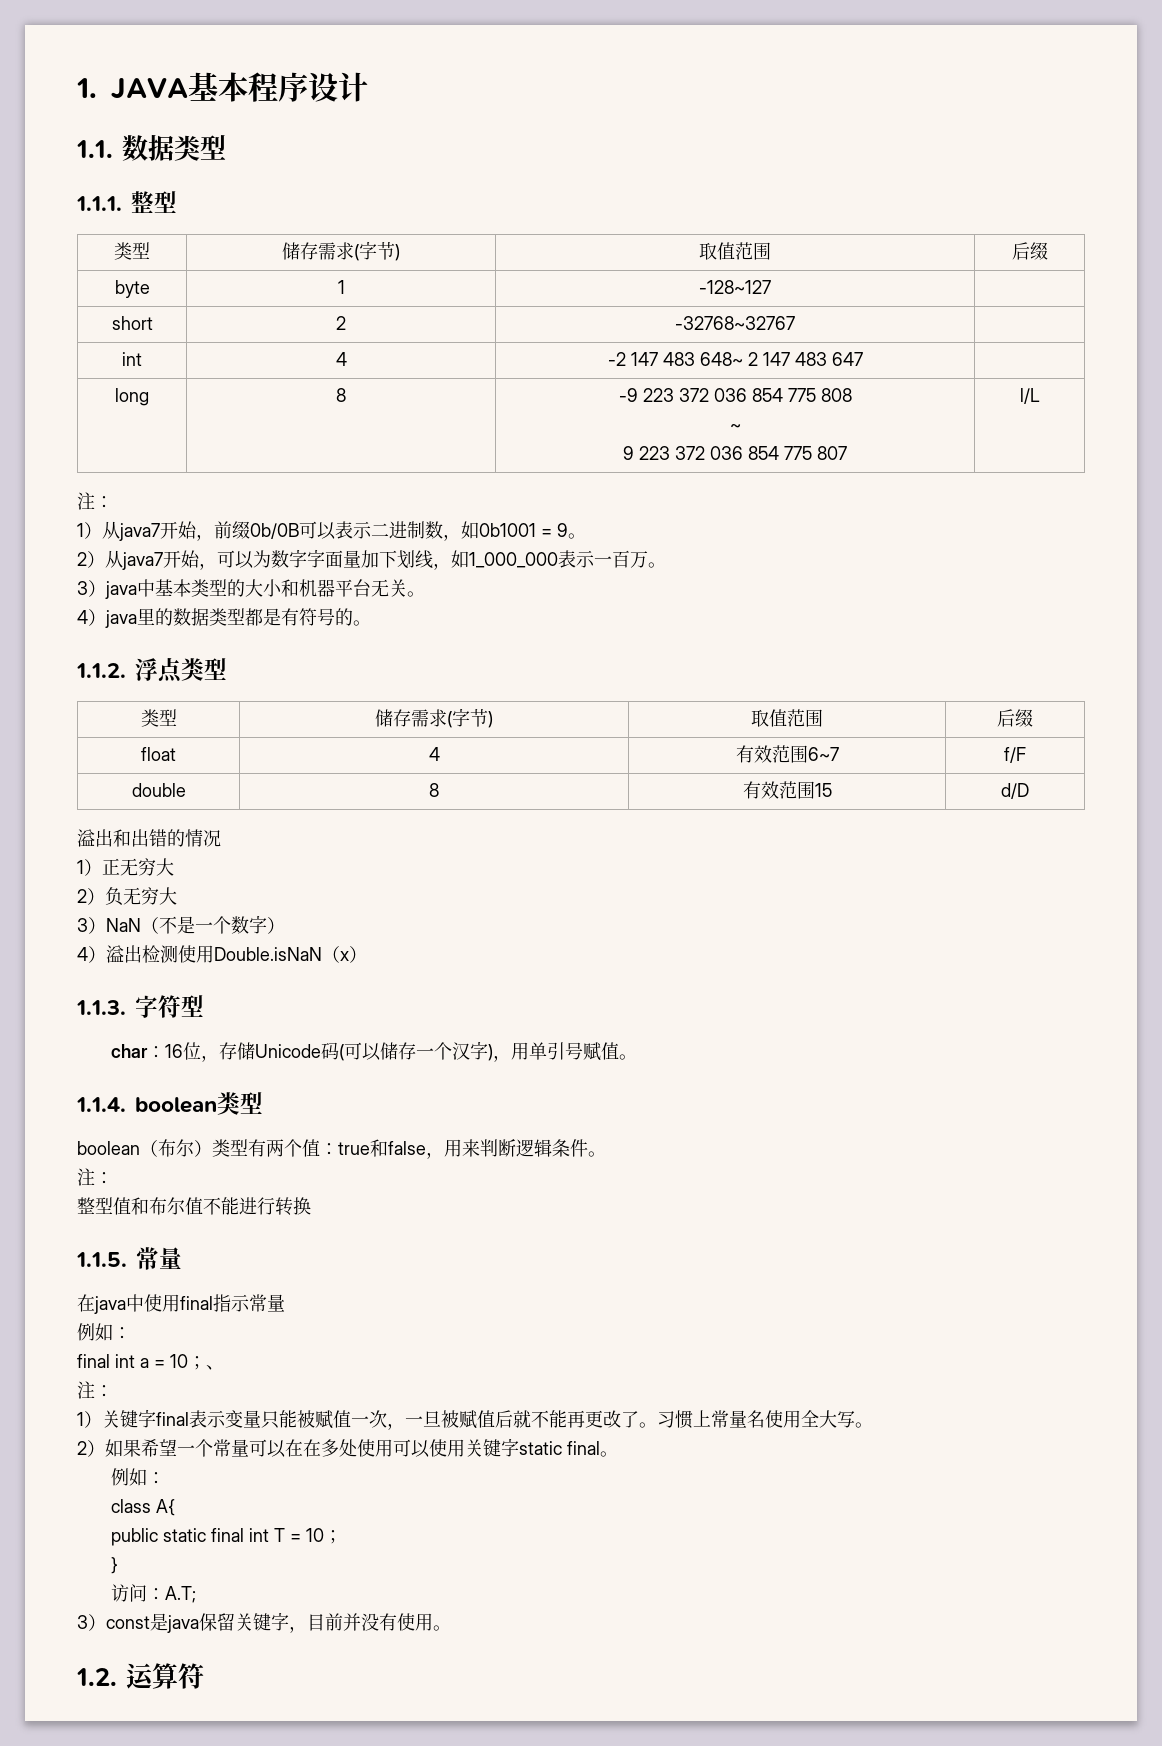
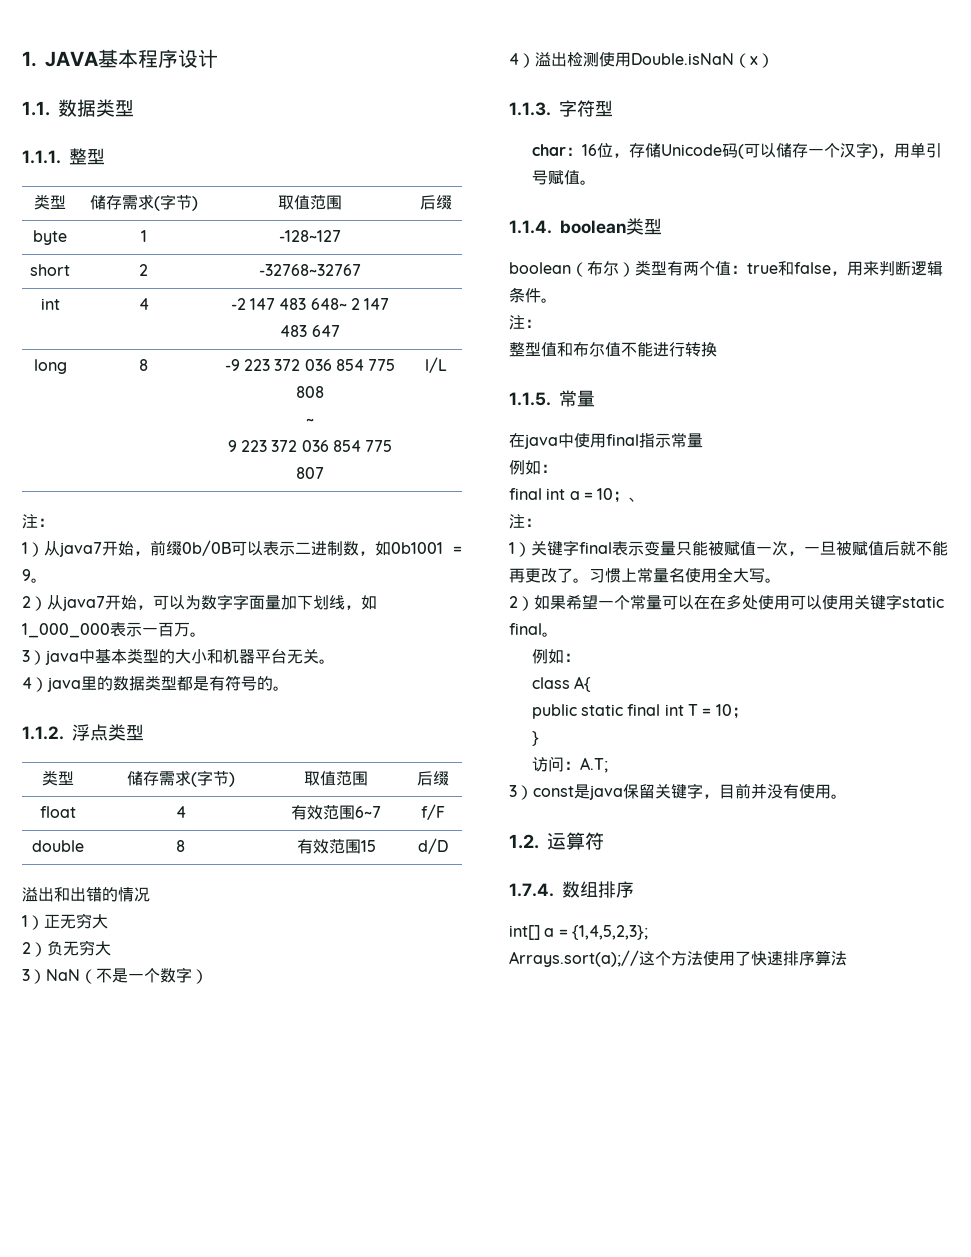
+ 1.7.4.数组排序
+ int[] a = {1,4,5,2,3};
+ Arrays.sort(a);//这个方法使用了快速排序算法

